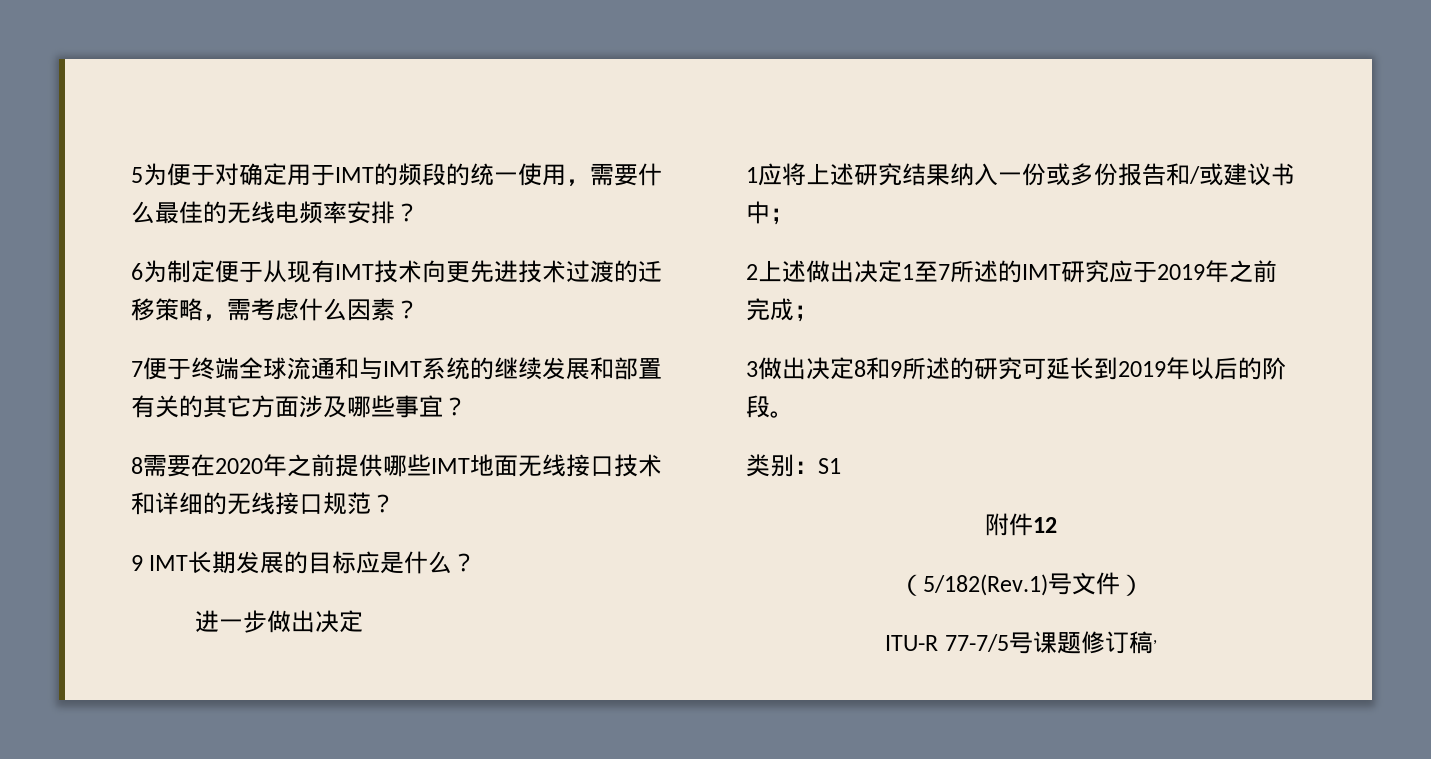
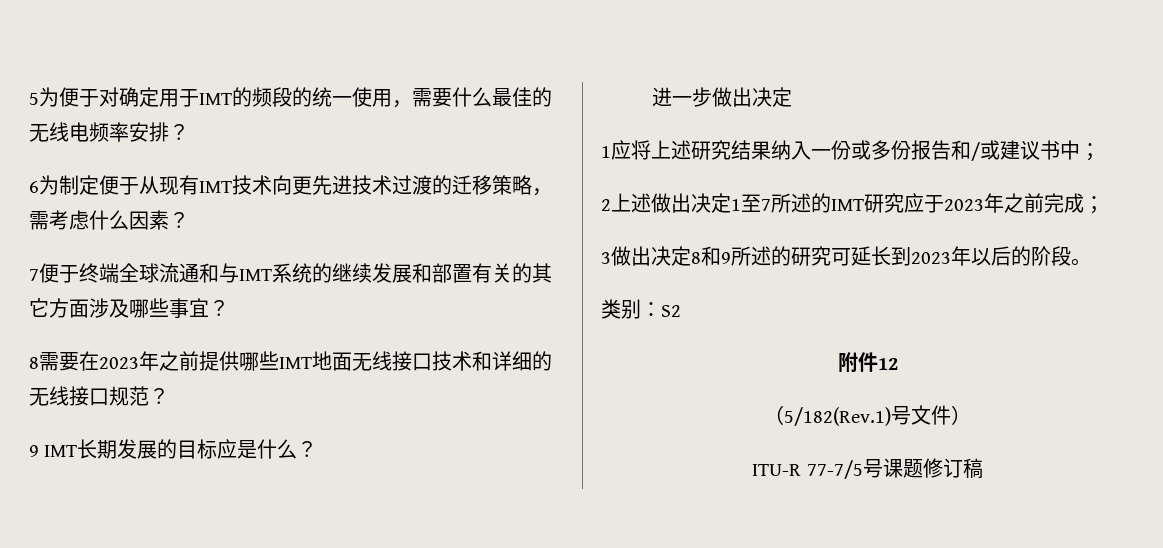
- 8需要在2020年之前提供哪些IMT地面无线接口技术和详细的无线接口规范？
+ 8需要在2023年之前提供哪些IMT地面无线接口技术和详细的无线接口规范？
- 2上述做出决定1至7所述的IMT研究应于2019年之前完成；
+ 2上述做出决定1至7所述的IMT研究应于2023年之前完成；
- 3做出决定8和9所述的研究可延长到2019年以后的阶段。
+ 3做出决定8和9所述的研究可延长到2023年以后的阶段。
- 类别：S1
+ 类别：S2
- ITU-R 77-7/5号课题修订稿,
+ ITU-R 77-7/5号课题修订稿

